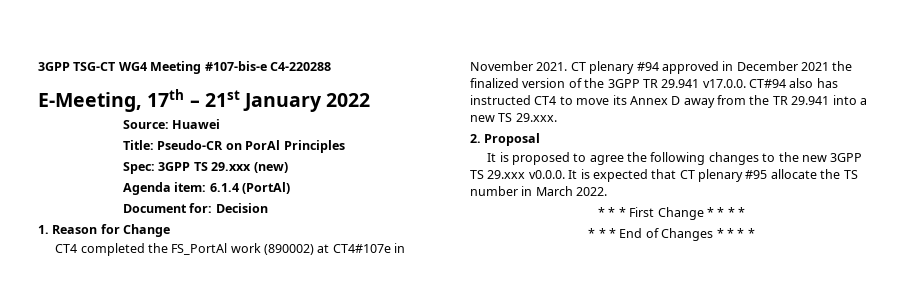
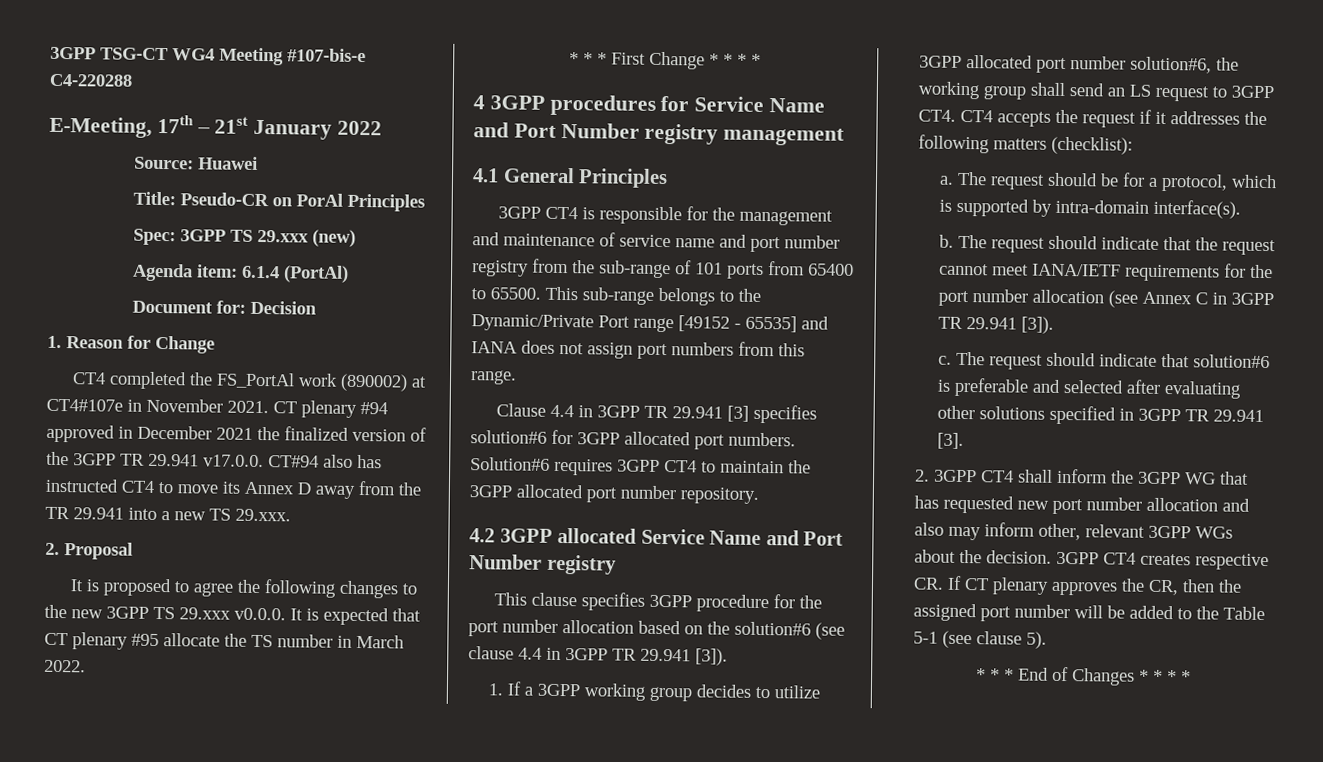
+ 4 3GPP procedures for Service Name and Port Number registry management
+ 4.1 General Principles
+ 3GPP CT4 is responsible for the management and maintenance of service name and port number registry from the sub-range of 101 ports from 65400 to 65500. This sub-range belongs to the Dynamic/Private Port range [49152 - 65535] and IANA does not assign port numbers from this range.
+ Clause 4.4 in 3GPP TR 29.941 [3] specifies solution#6 for 3GPP allocated port numbers. Solution#6 requires 3GPP CT4 to maintain the 3GPP allocated port number repository.
+ 4.2 3GPP allocated Service Name and Port Number registry
+ This clause specifies 3GPP procedure for the port number allocation based on the solution#6 (see clause 4.4 in 3GPP TR 29.941 [3]).
+ 1. If a 3GPP working group decides to utilize 3GPP allocated port number solution#6, the working group shall send an LS request to 3GPP CT4. CT4 accepts the request if it addresses the following matters (checklist):
+ a. The request should be for a protocol, which is supported by intra-domain interface(s).
+ b. The request should indicate that the request cannot meet IANA/IETF requirements for the port number allocation (see Annex C in 3GPP TR 29.941 [3]).
+ c. The request should indicate that solution#6 is preferable and selected after evaluating other solutions specified in 3GPP TR 29.941 [3].
+ 2. 3GPP CT4 shall inform the 3GPP WG that has requested new port number allocation and also may inform other, relevant 3GPP WGs about the decision. 3GPP CT4 creates respective CR. If CT plenary approves the CR, then the assigned port number will be added to the Table 5-1 (see clause 5).

